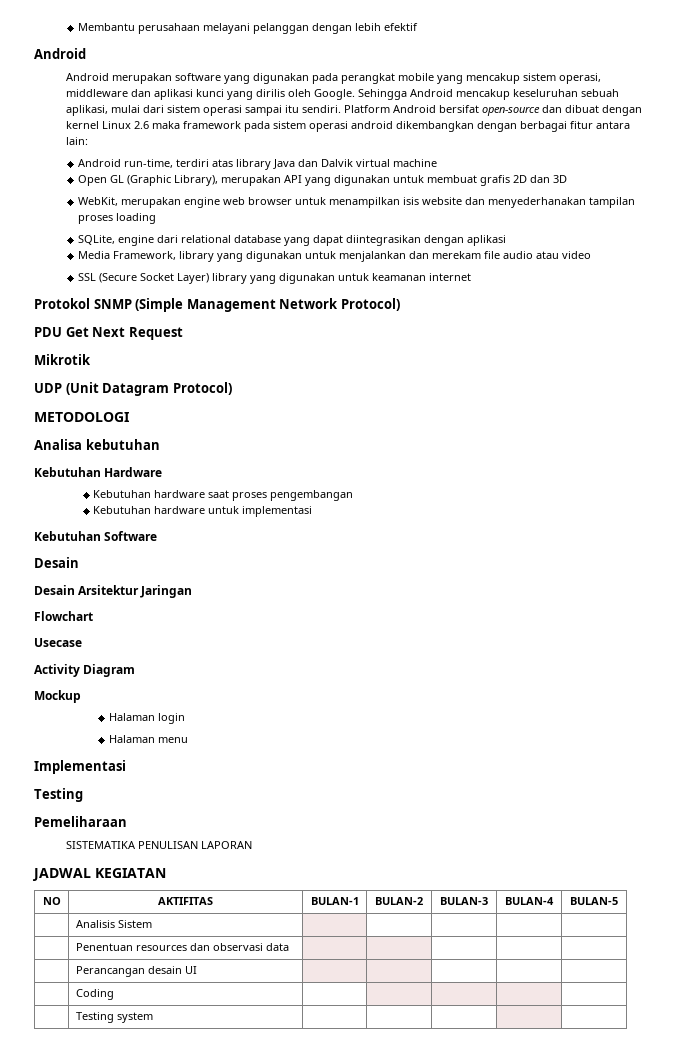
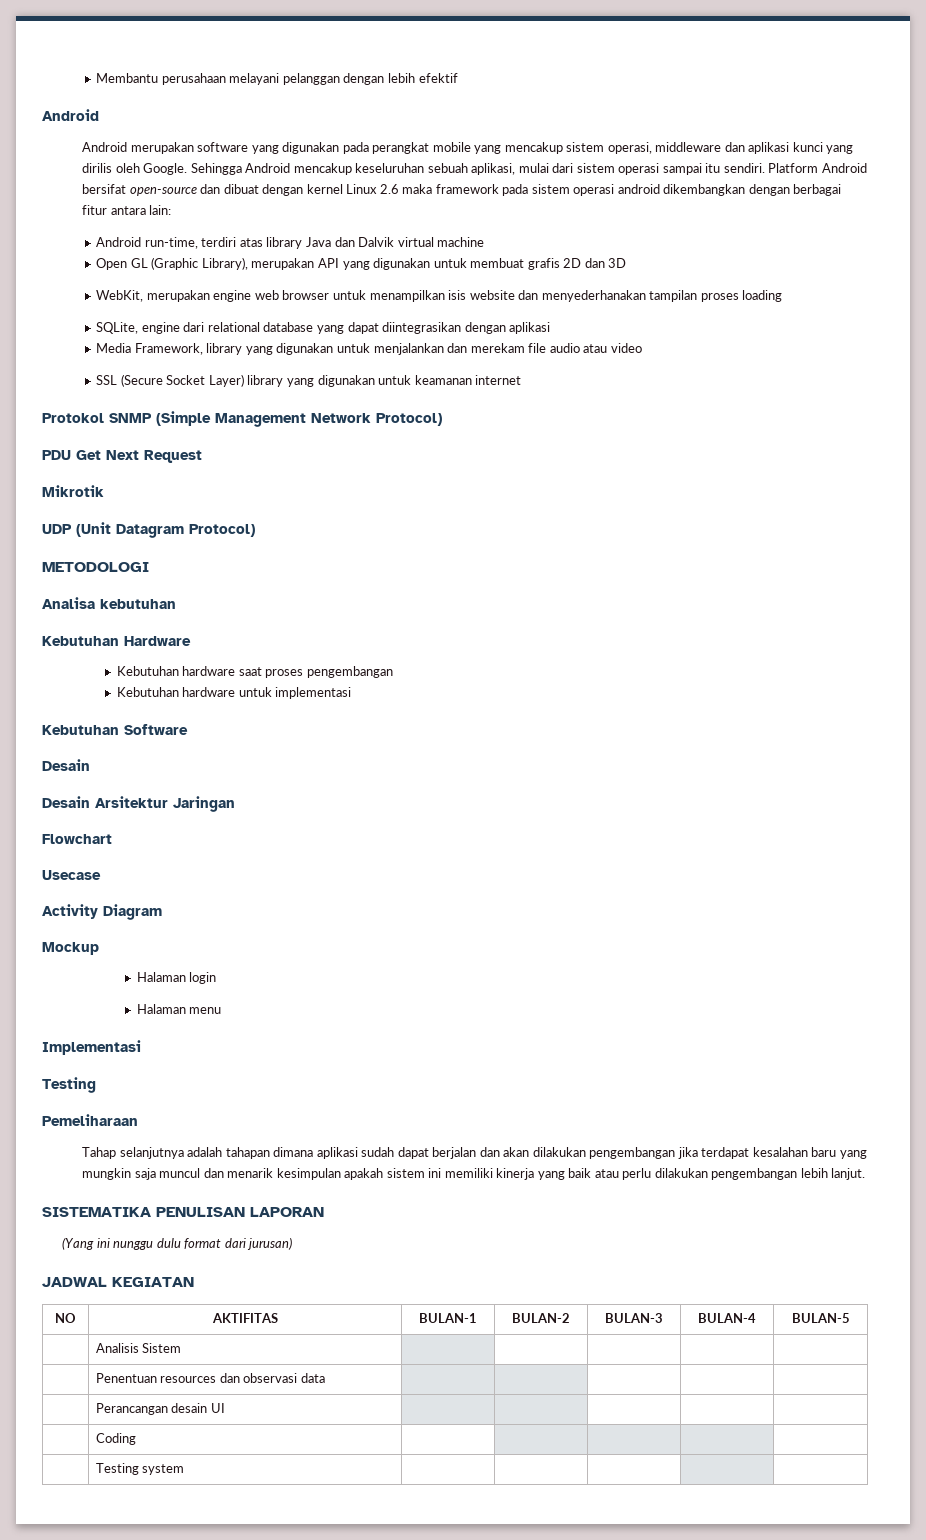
+ Tahap selanjutnya adalah tahapan dimana aplikasi sudah dapat berjalan dan akan dilakukan pengembangan jika terdapat kesalahan baru yang mungkin saja muncul dan menarik kesimpulan apakah sistem ini memiliki kinerja yang baik atau perlu dilakukan pengembangan lebih lanjut.
  SISTEMATIKA PENULISAN LAPORAN
+ (Yang ini nunggu dulu format dari jurusan)

